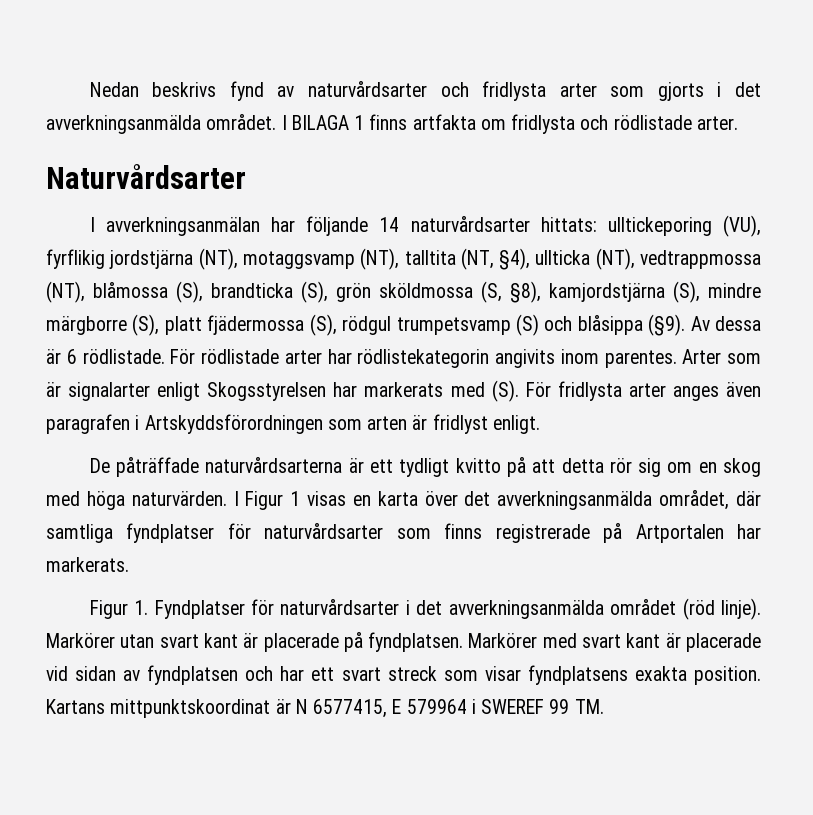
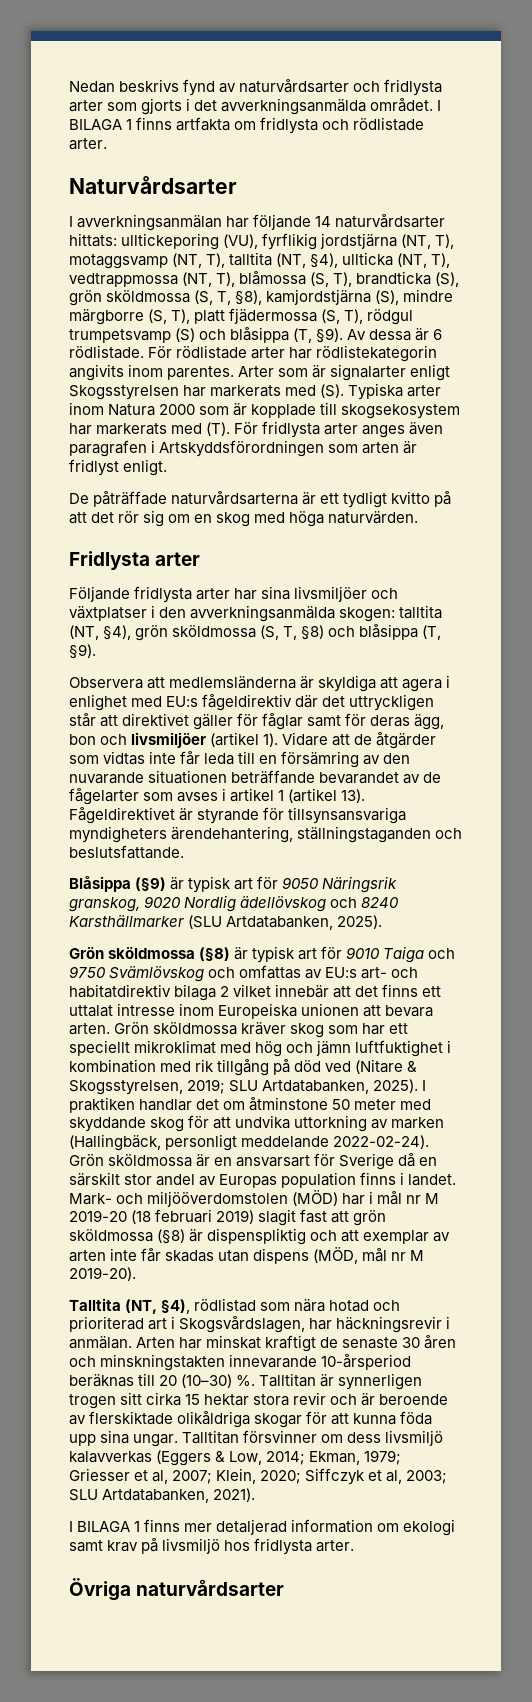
- I avverkningsanmälan har följande 14 naturvårdsarter hittats: ulltickeporing (VU), fyrflikig jordstjärna (NT), motaggsvamp (NT), talltita (NT, §4), ullticka (NT), vedtrappmossa (NT), blåmossa (S), brandticka (S), grön sköldmossa (S, §8), kamjordstjärna (S), mindre märgborre (S), platt fjädermossa (S), rödgul trumpetsvamp (S) och blåsippa (§9).
+ I avverkningsanmälan har följande 14 naturvårdsarter hittats: ulltickeporing (VU), fyrflikig jordstjärna (NT, T), motaggsvamp (NT, T), talltita (NT, §4), ullticka (NT, T), vedtrappmossa (NT, T), blåmossa (S, T), brandticka (S), grön sköldmossa (S, T, §8), kamjordstjärna (S), mindre märgborre (S, T), platt fjädermossa (S, T), rödgul trumpetsvamp (S) och blåsippa (T, §9).
- Arter som är signalarter enligt Skogsstyrelsen har markerats med (S). För fridlysta arter anges även paragrafen i Artskyddsförordningen som arten är fridlyst enligt.
+ Arter som är signalarter enligt Skogsstyrelsen har markerats med (S). Typiska arter inom Natura 2000 som är kopplade till skogsekosystem har markerats med (T). För fridlysta arter anges även paragrafen i Artskyddsförordningen som arten är fridlyst enligt.
- De påträffade naturvårdsarterna är ett tydligt kvitto på att detta rör sig om en skog med höga naturvärden. I Figur 1 visas en karta över det avverkningsanmälda området, där samtliga fyndplatser för naturvårdsarter som finns registrerade på Artportalen har markerats.
- Figur 1. Fyndplatser för naturvårdsarter i det avverkningsanmälda området (röd linje). Markörer utan svart kant är placerade på fyndplatsen. Markörer med svart kant är placerade vid sidan av fyndplatsen och har ett svart streck som visar fyndplatsens exakta position. Kartans mittpunktskoordinat är N 6577415, E 579964 i SWEREF 99 TM.
+ De påträffade naturvårdsarterna är ett tydligt kvitto på att det rör sig om en skog med höga naturvärden.
+ Fridlysta arter
+ Följande fridlysta arter har sina livsmiljöer och växtplatser i den avverkningsanmälda skogen: talltita (NT, §4), grön sköldmossa (S, T, §8) och blåsippa (T, §9).
+ Observera att medlemsländerna är skyldiga att agera i enlighet med EU:s fågeldirektiv där det uttryckligen står att direktivet gäller för fåglar samt för deras ägg, bon och livsmiljöer (artikel 1). Vidare att de åtgärder som vidtas inte får leda till en försämring av den nuvarande situationen beträffande bevarandet av de fågelarter som avses i artikel 1 (artikel 13). Fågeldirektivet är styrande för tillsynsansvariga myndigheters ärendehantering, ställningstaganden och beslutsfattande.
+ Blåsippa (§9) är typisk art för 9050 Näringsrik granskog, 9020 Nordlig ädellövskog och 8240 Karsthällmarker (SLU Artdatabanken, 2025).
+ Grön sköldmossa (§8) är typisk art för 9010 Taiga och 9750 Svämlövskog och omfattas av EU:s art- och habitatdirektiv bilaga 2 vilket innebär att det finns ett uttalat intresse inom Europeiska unionen att bevara arten. Grön sköldmossa kräver skog som har ett speciellt mikroklimat med hög och jämn luftfuktighet i kombination med rik tillgång på död ved (Nitare & Skogsstyrelsen, 2019; SLU Artdatabanken, 2025). I praktiken handlar det om åtminstone 50 meter med skyddande skog för att undvika uttorkning av marken (Hallingbäck, personligt meddelande 2022-02-24). Grön sköldmossa är en ansvarsart för Sverige då en särskilt stor andel av Europas population finns i landet. Mark- och miljööverdomstolen (MÖD) har i mål nr M 2019-20 (18 februari 2019) slagit fast att grön sköldmossa (§8) är dispenspliktig och att exemplar av arten inte får skadas utan dispens (MÖD, mål nr M 2019-20).
+ Talltita (NT, §4), rödlistad som nära hotad och prioriterad art i Skogsvårdslagen, har häckningsrevir i anmälan. Arten har minskat kraftigt de senaste 30 åren och minskningstakten innevarande 10-årsperiod beräknas till 20 (10–30) %. Talltitan är synnerligen trogen sitt cirka 15 hektar stora revir och är beroende av flerskiktade olikåldriga skogar för att kunna föda upp sina ungar. Talltitan försvinner om dess livsmiljö kalavverkas (Eggers & Low, 2014; Ekman, 1979; Griesser et al, 2007; Klein, 2020; Siffczyk et al, 2003; SLU Artdatabanken, 2021).
+ I BILAGA 1 finns mer detaljerad information om ekologi samt krav på livsmiljö hos fridlysta arter.
+ Övriga naturvårdsarter

